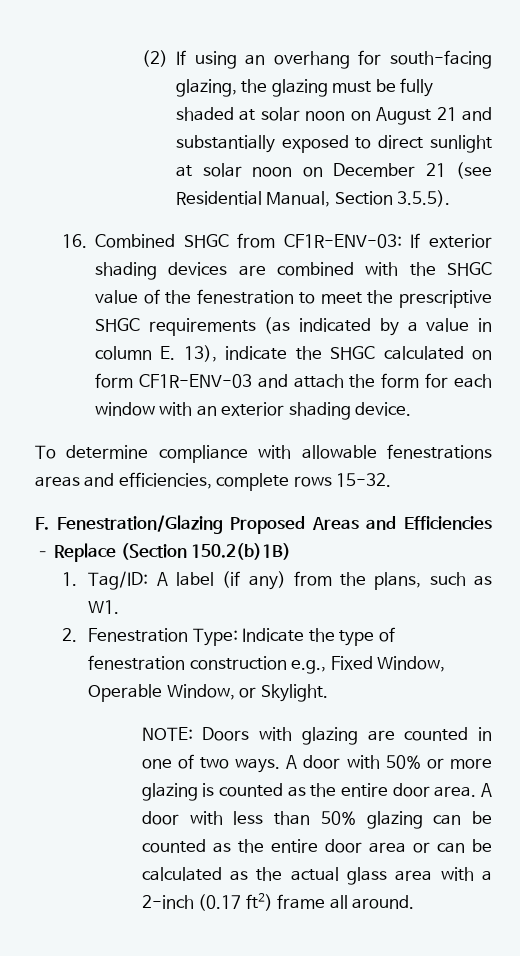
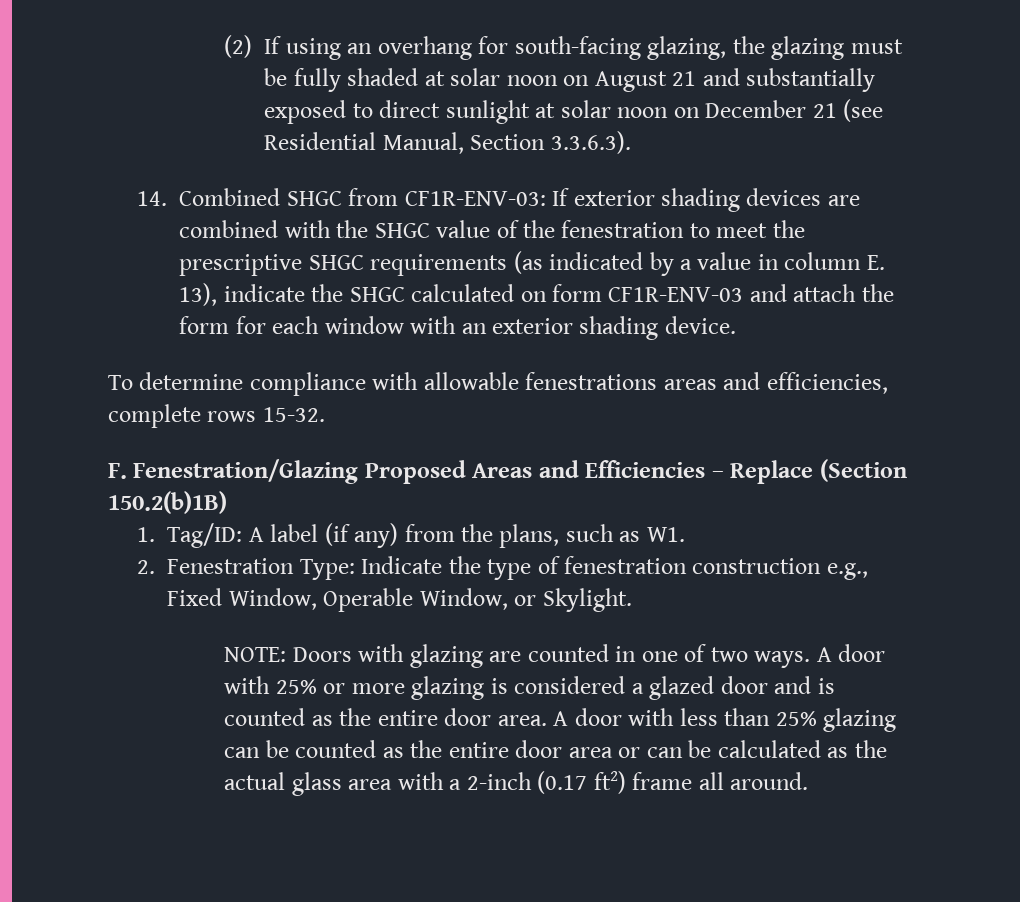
- (2) If using an overhang for south-facing glazing, the glazing must be fully shaded at solar noon on August 21 and substantially exposed to direct sunlight at solar noon on December 21 (see Residential Manual, Section 3.5.5).
- 16. Combined SHGC from CF1R-ENV-03:
+ (2) If using an overhang for south-facing glazing, the glazing must be fully shaded at solar noon on August 21 and substantially exposed to direct sunlight at solar noon on December 21 (see Residential Manual, Section 3.3.6.3).
+ 14. Combined SHGC from CF1R-ENV-03:
- A door with 50% or more glazing is counted as the entire door area.
+ A door with 25% or more glazing is considered a glazed door and is counted as the entire door area.
- A door with less than 50% glazing can be counted as the entire door area or can be calculated as the actual glass area with a 2-inch (0.17 ft2) frame all around.
+ A door with less than 25% glazing can be counted as the entire door area or can be calculated as the actual glass area with a 2-inch (0.17 ft2) frame all around.

